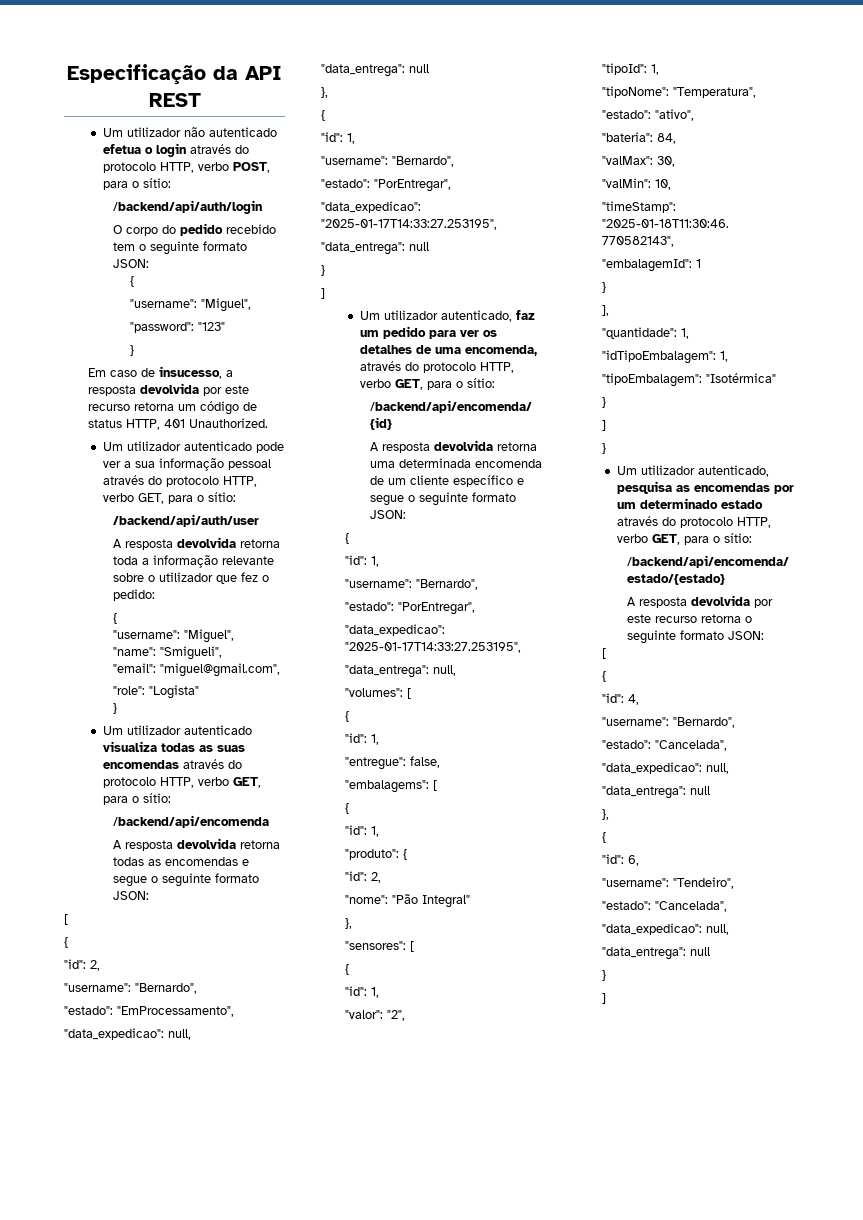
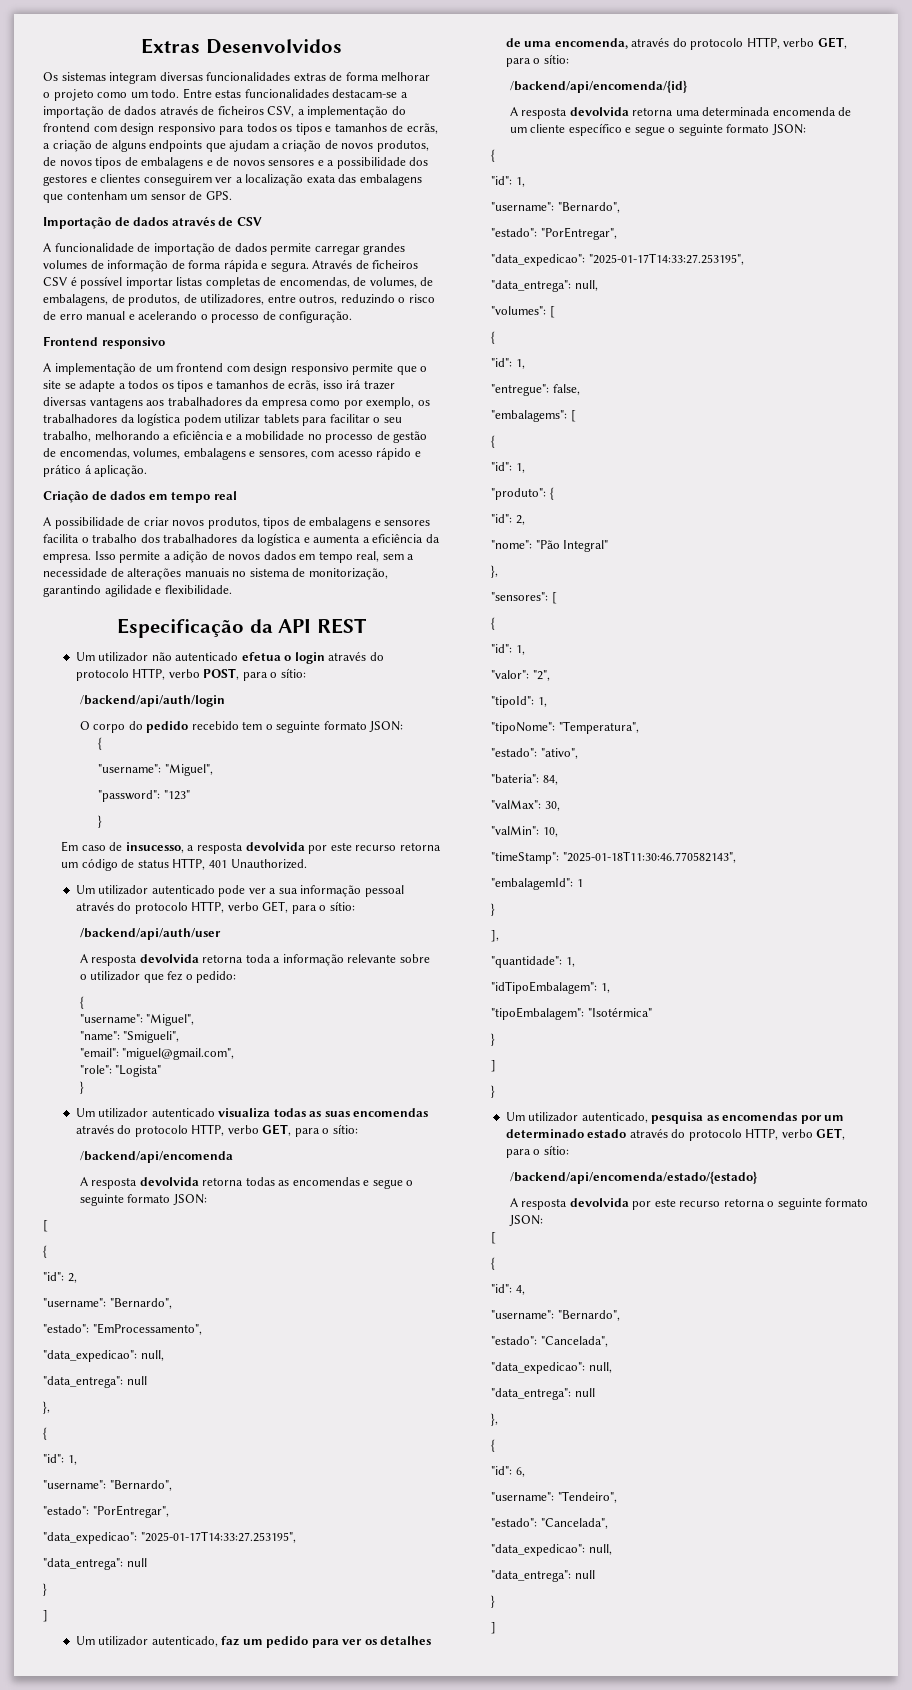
+ Extras Desenvolvidos
+ Os sistemas integram diversas funcionalidades extras de forma melhorar o projeto como um todo. Entre estas funcionalidades destacam-se a importação de dados através de ficheiros CSV, a implementação do frontend com design responsivo para todos os tipos e tamanhos de ecrãs, a criação de alguns endpoints que ajudam a criação de novos produtos, de novos tipos de embalagens e de novos sensores e a possibilidade dos gestores e clientes conseguirem ver a localização exata das embalagens que contenham um sensor de GPS.
+ Importação de dados através de CSV
+ A funcionalidade de importação de dados permite carregar grandes volumes de informação de forma rápida e segura. Através de ficheiros CSV é possível importar listas completas de encomendas, de volumes, de embalagens, de produtos, de utilizadores, entre outros, reduzindo o risco de erro manual e acelerando o processo de configuração.
+ Frontend responsivo
+ A implementação de um frontend com design responsivo permite que o site se adapte a todos os tipos e tamanhos de ecrãs, isso irá trazer diversas vantagens aos trabalhadores da empresa como por exemplo, os trabalhadores da logística podem utilizar tablets para facilitar o seu trabalho, melhorando a eficiência e a mobilidade no processo de gestão de encomendas, volumes, embalagens e sensores, com acesso rápido e prático á aplicação.
+ Criação de dados em tempo real
+ A possibilidade de criar novos produtos, tipos de embalagens e sensores facilita o trabalho dos trabalhadores da logística e aumenta a eficiência da empresa. Isso permite a adição de novos dados em tempo real, sem a necessidade de alterações manuais no sistema de monitorização, garantindo agilidade e flexibilidade.

